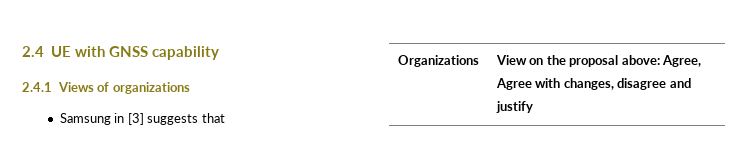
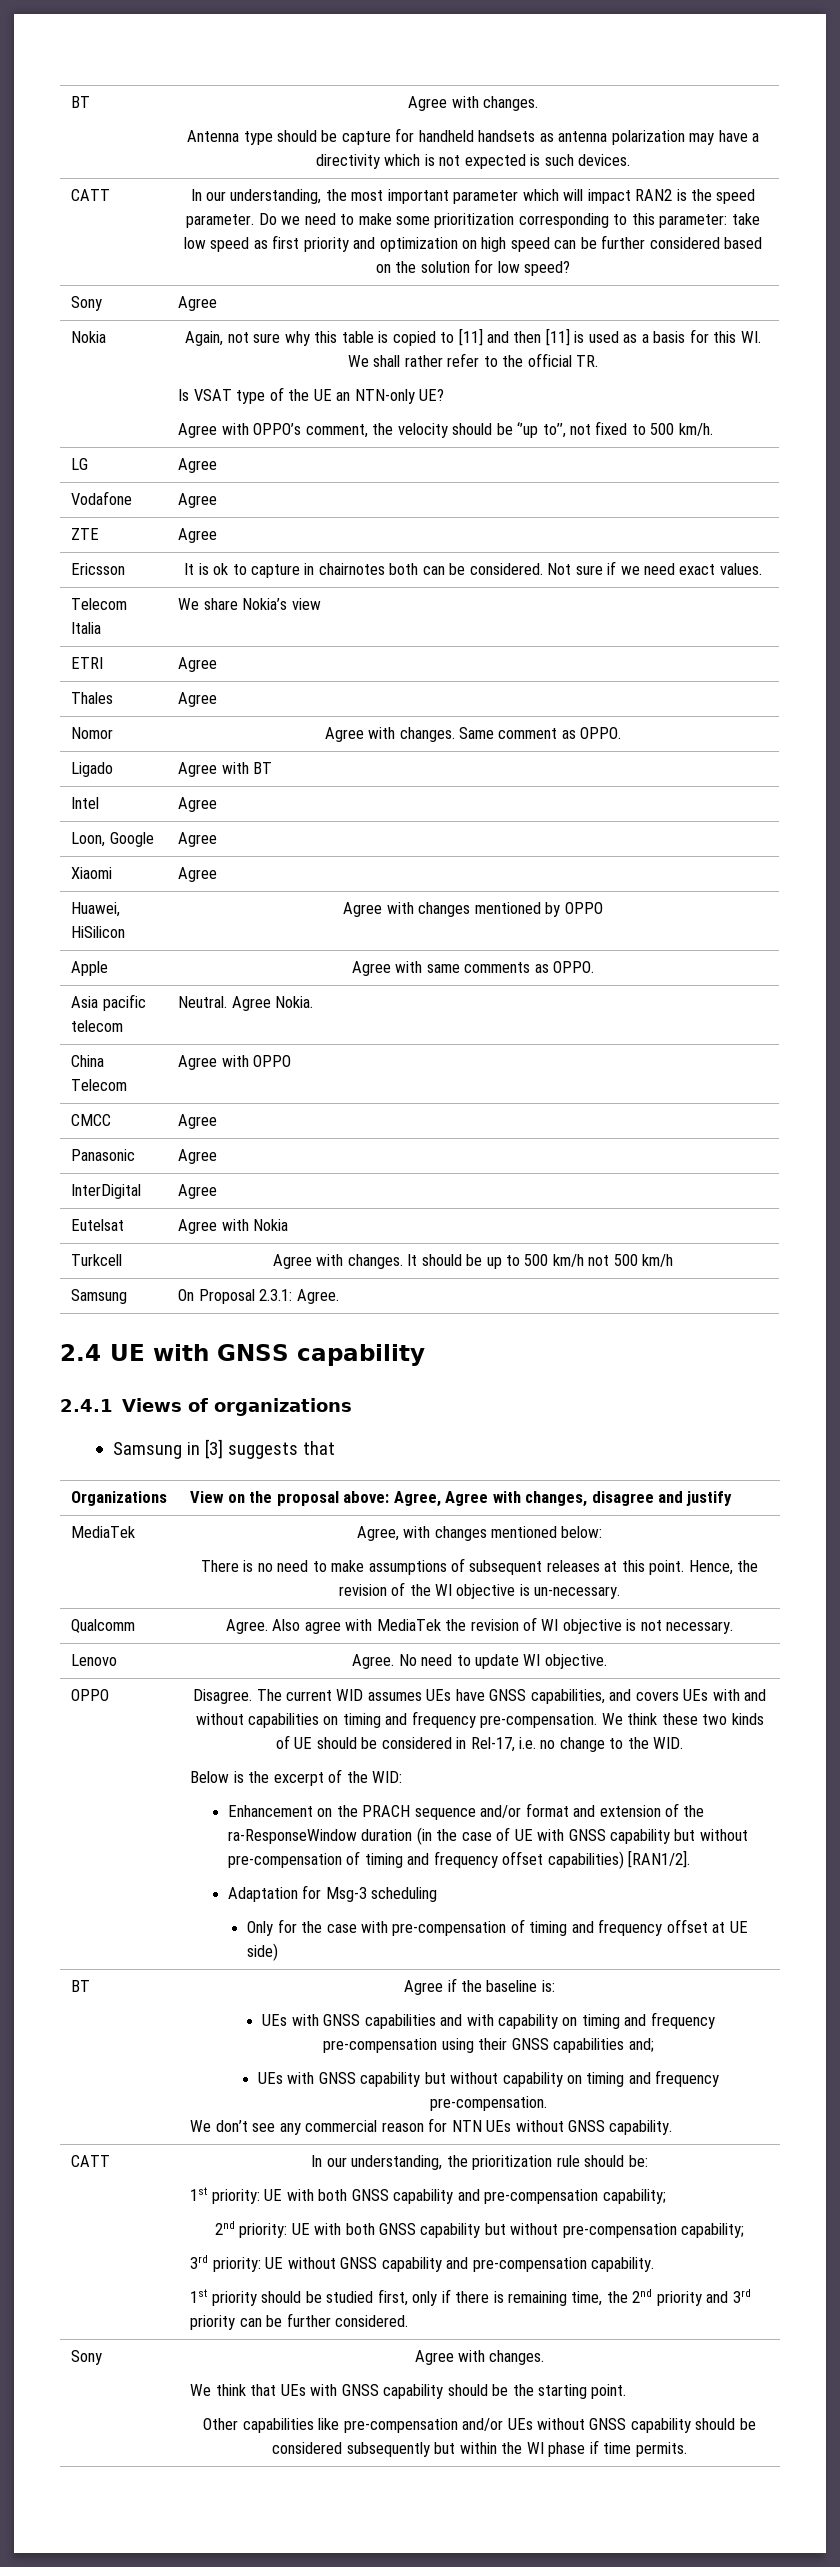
+ BT | Agree with changes.
+ Antenna type should be capture for handheld handsets as antenna polarization may have a directivity which is not expected is such devices.
+ CATT | In our understanding, the most important parameter which will impact RAN2 is the speed parameter. Do we need to make some prioritization corresponding to this parameter: take low speed as first priority and optimization on high speed can be further considered based on the solution for low speed?
+ Sony | Agree
+ Nokia | Again, not sure why this table is copied to [11] and then [11] is used as a basis for this WI. We shall rather refer to the official TR.
+ Is VSAT type of the UE an NTN-only UE?
+ Agree with OPPO’s comment, the velocity should be ‘’up to’’, not fixed to 500 km/h.
+ LG | Agree
+ Vodafone | Agree
+ ZTE | Agree
+ Ericsson | It is ok to capture in chairnotes both can be considered. Not sure if we need exact values.
+ Telecom Italia | We share Nokia’s view
+ ETRI | Agree
+ Thales | Agree
+ Nomor | Agree with changes. Same comment as OPPO.
+ Ligado | Agree with BT
+ Intel | Agree
+ Loon, Google | Agree
+ Xiaomi | Agree
+ Huawei, HiSilicon | Agree with changes mentioned by OPPO
+ Apple | Agree with same comments as OPPO.
+ Asia pacific telecom | Neutral. Agree Nokia.
+ China Telecom | Agree with OPPO
+ CMCC | Agree
+ Panasonic | Agree
+ InterDigital | Agree
+ Eutelsat | Agree with Nokia
+ Turkcell | Agree with changes. It should be up to 500 km/h not 500 km/h
+ Samsung | On Proposal 2.3.1: Agree.
+ MediaTek | Agree, with changes mentioned below:
+ There is no need to make assumptions of subsequent releases at this point. Hence, the revision of the WI objective is un-necessary.
+ Qualcomm | Agree. Also agree with MediaTek the revision of WI objective is not necessary.
+ Lenovo | Agree. No need to update WI objective.
+ OPPO | Disagree. The current WID assumes UEs have GNSS capabilities, and covers UEs with and without capabilities on timing and frequency pre-compensation. We think these two kinds of UE should be considered in Rel-17, i.e. no change to the WID.
+ Below is the excerpt of the WID:
+ Enhancement on the PRACH sequence and/or format and extension of the ra-ResponseWindow duration (in the case of UE with GNSS capability but without pre-compensation of timing and frequency offset capabilities) [RAN1/2].
+ Adaptation for Msg-3 scheduling
+ Only for the case with pre-compensation of timing and frequency offset at UE side)
+ BT | Agree if the baseline is:
+ UEs with GNSS capabilities and with capability on timing and frequency pre-compensation using their GNSS capabilities and;
+ UEs with GNSS capability but without capability on timing and frequency pre-compensation.
+ We don’t see any commercial reason for NTN UEs without GNSS capability.
+ CATT | In our understanding, the prioritization rule should be:
+ 1st priority: UE with both GNSS capability and pre-compensation capability;
+ 2nd priority: UE with both GNSS capability but without pre-compensation capability;
+ 3rd priority: UE without GNSS capability and pre-compensation capability.
+ 1st priority should be studied first, only if there is remaining time, the 2nd priority and 3rd priority can be further considered.
+ Sony | Agree with changes.
+ We think that UEs with GNSS capability should be the starting point.
+ Other capabilities like pre-compensation and/or UEs without GNSS capability should be considered subsequently but within the WI phase if time permits.

